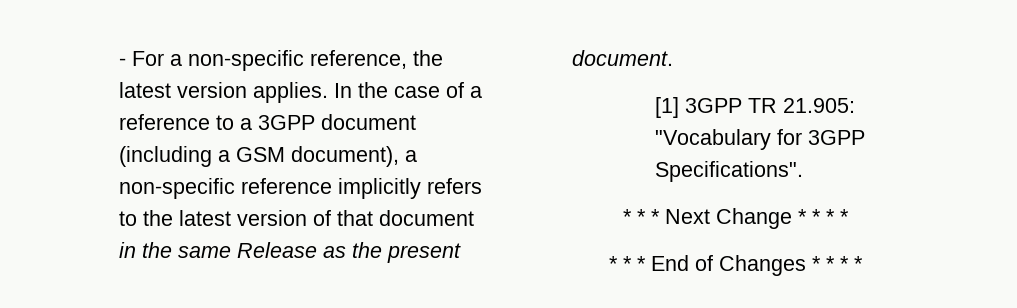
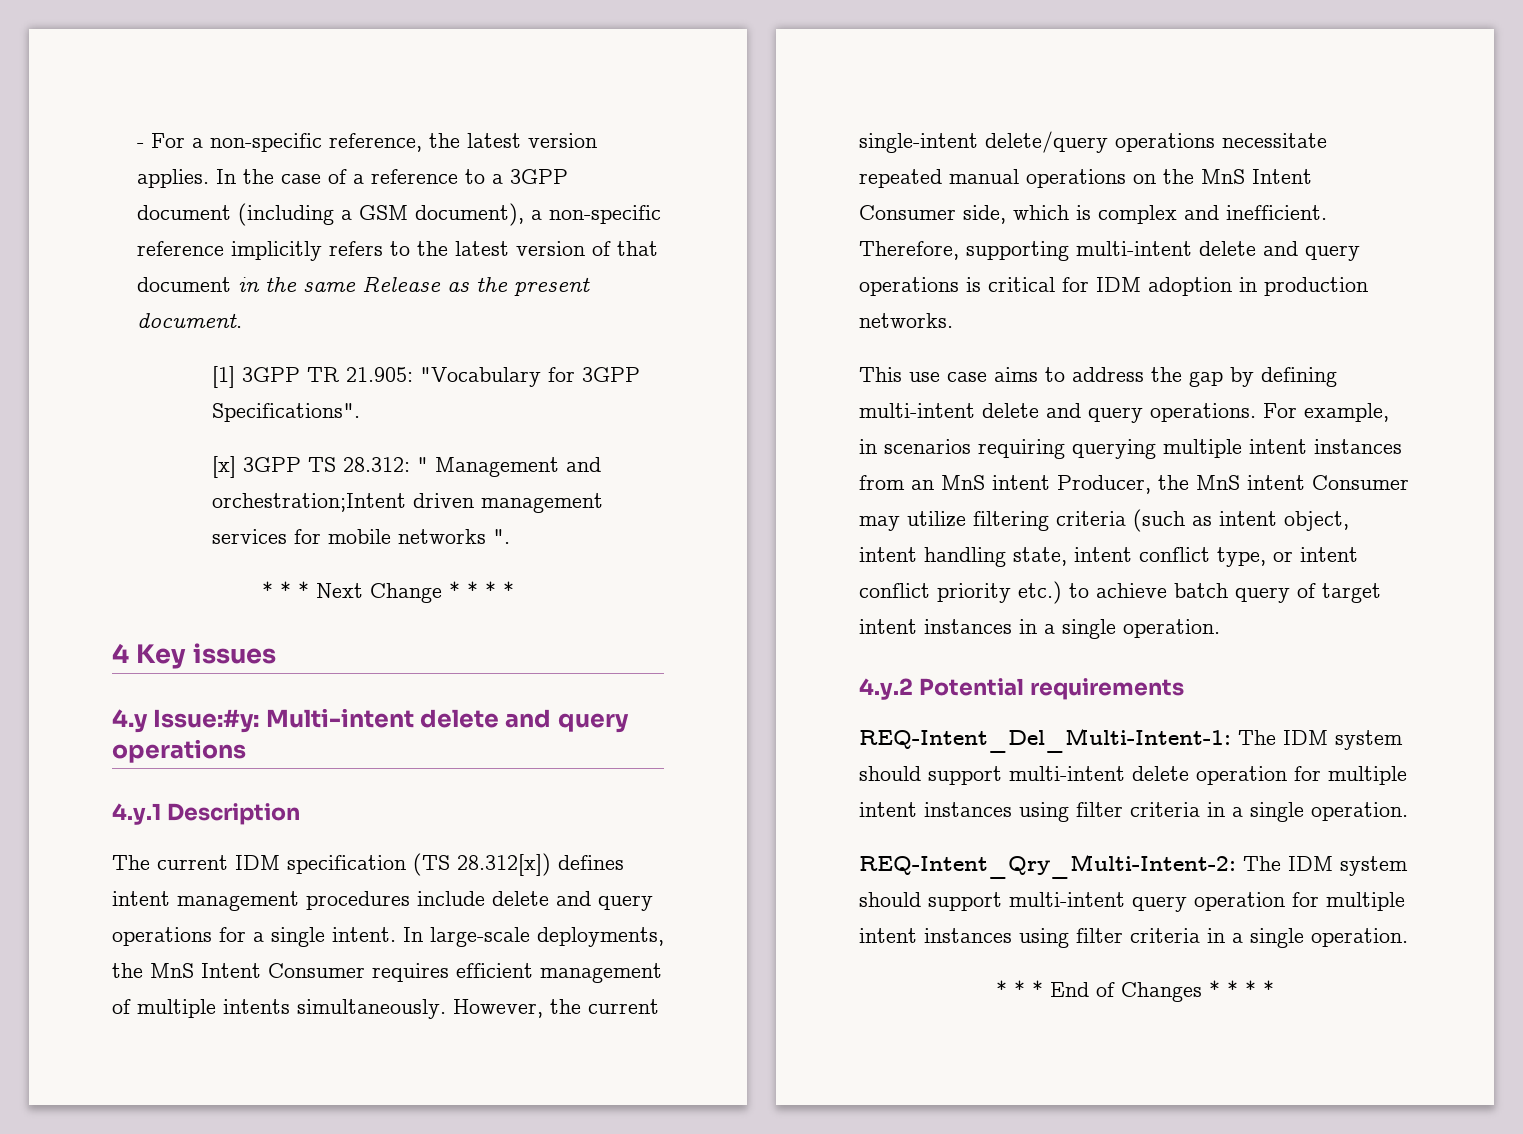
+ [x] 3GPP TS 28.312: " Management and orchestration;Intent driven management services for mobile networks ".
+ 4 Key issues
+ 4.y Issue:#y: Multi-intent delete and query operations
+ 4.y.1 Description
+ The current IDM specification (TS 28.312[x]) defines intent management procedures include delete and query operations for a single intent. In large-scale deployments, the MnS Intent Consumer requires efficient management of multiple intents simultaneously. However, the current single-intent delete/query operations necessitate repeated manual operations on the MnS Intent Consumer side, which is complex and inefficient. Therefore, supporting multi-intent delete and query operations is critical for IDM adoption in production networks.
+ This use case aims to address the gap by defining multi-intent delete and query operations. For example, in scenarios requiring querying multiple intent instances from an MnS intent Producer, the MnS intent Consumer may utilize filtering criteria (such as intent object, intent handling state, intent conflict type, or intent conflict priority etc.) to achieve batch query of target intent instances in a single operation.
+ 4.y.2 Potential requirements
+ REQ-Intent_Del_Multi-Intent-1: The IDM system should support multi-intent delete operation for multiple intent instances using filter criteria in a single operation.
+ REQ-Intent_Qry_Multi-Intent-2: The IDM system should support multi-intent query operation for multiple intent instances using filter criteria in a single operation.

